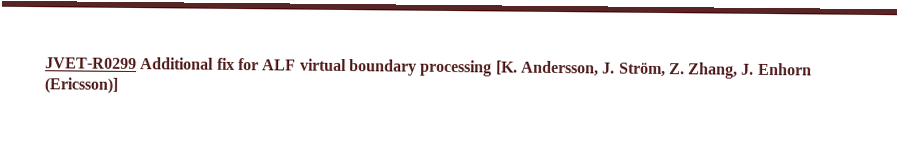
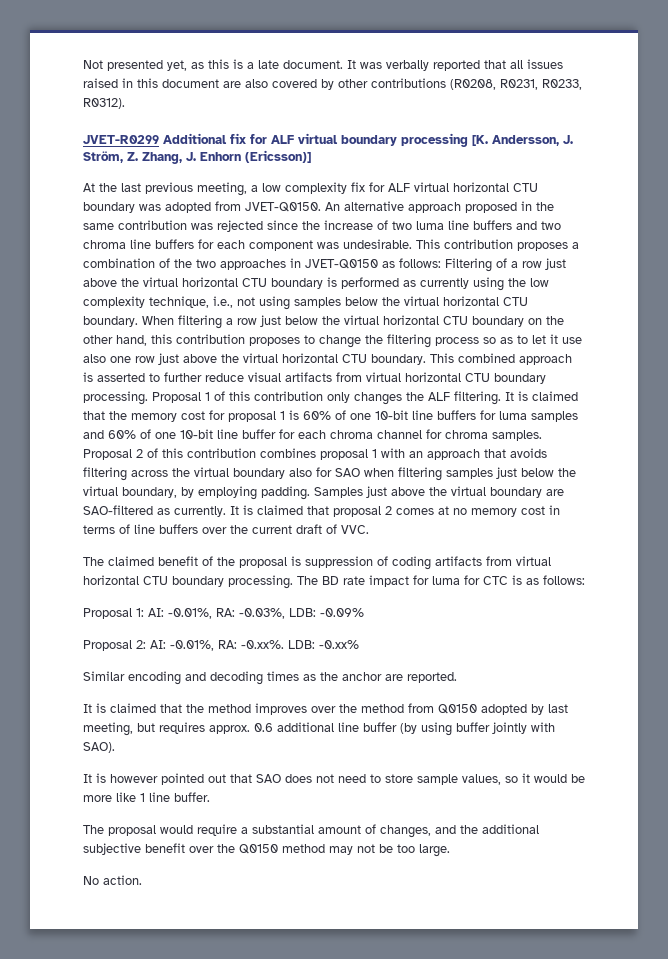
+ Not presented yet, as this is a late document. It was verbally reported that all issues raised in this document are also covered by other contributions (R0208, R0231, R0233, R0312).
+ At the last previous meeting, a low complexity fix for ALF virtual horizontal CTU boundary was adopted from JVET-Q0150. An alternative approach proposed in the same contribution was rejected since the increase of two luma line buffers and two chroma line buffers for each component was undesirable. This contribution proposes a combination of the two approaches in JVET-Q0150 as follows: Filtering of a row just above the virtual horizontal CTU boundary is performed as currently using the low complexity technique, i.e., not using samples below the virtual horizontal CTU boundary. When filtering a row just below the virtual horizontal CTU boundary on the other hand, this contribution proposes to change the filtering process so as to let it use also one row just above the virtual horizontal CTU boundary. This combined approach is asserted to further reduce visual artifacts from virtual horizontal CTU boundary processing. Proposal 1 of this contribution only changes the ALF filtering. It is claimed that the memory cost for proposal 1 is 60% of one 10-bit line buffers for luma samples and 60% of one 10-bit line buffer for each chroma channel for chroma samples. Proposal 2 of this contribution combines proposal 1 with an approach that avoids filtering across the virtual boundary also for SAO when filtering samples just below the virtual boundary, by employing padding. Samples just above the virtual boundary are SAO-filtered as currently. It is claimed that proposal 2 comes at no memory cost in terms of line buffers over the current draft of VVC.
+ The claimed benefit of the proposal is suppression of coding artifacts from virtual horizontal CTU boundary processing. The BD rate impact for luma for CTC is as follows:
+ Proposal 1: AI: -0.01%, RA: -0.03%, LDB: -0.09%
+ Proposal 2: AI: -0.01%, RA: -0.xx%. LDB: -0.xx%
+ Similar encoding and decoding times as the anchor are reported.
+ It is claimed that the method improves over the method from Q0150 adopted by last meeting, but requires approx. 0.6 additional line buffer (by using buffer jointly with SAO).
+ It is however pointed out that SAO does not need to store sample values, so it would be more like 1 line buffer.
+ The proposal would require a substantial amount of changes, and the additional subjective benefit over the Q0150 method may not be too large.
+ No action.

